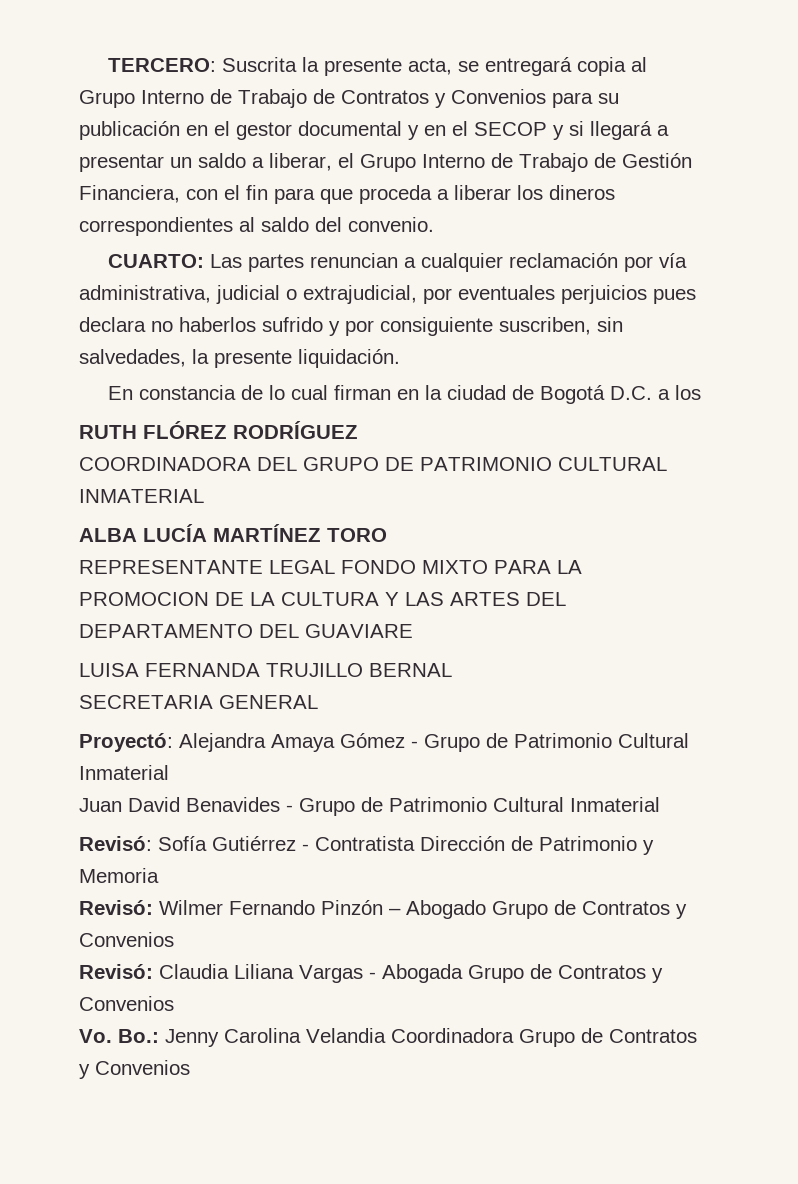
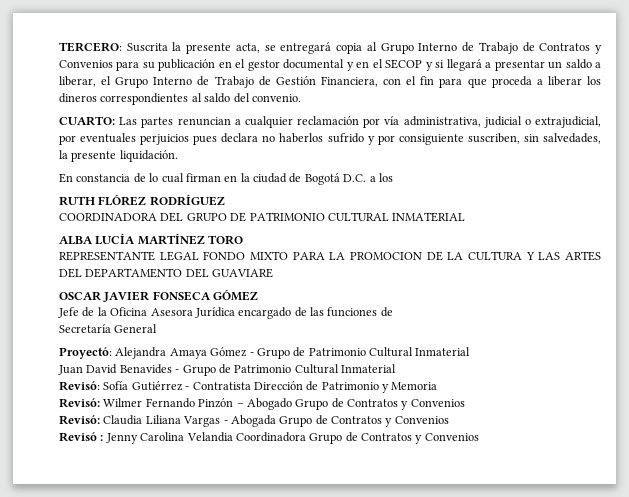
- LUISA FERNANDA TRUJILLO BERNAL
- SECRETARIA GENERAL
+ OSCAR JAVIER FONSECA GÓMEZ
+ Jefe de la Oficina Asesora Jurídica encargado de las funciones de
+ Secretaría General
- Vo. Bo.: Jenny Carolina Velandia Coordinadora Grupo de Contratos y Convenios
+ Revisó : Jenny Carolina Velandia Coordinadora Grupo de Contratos y Convenios

